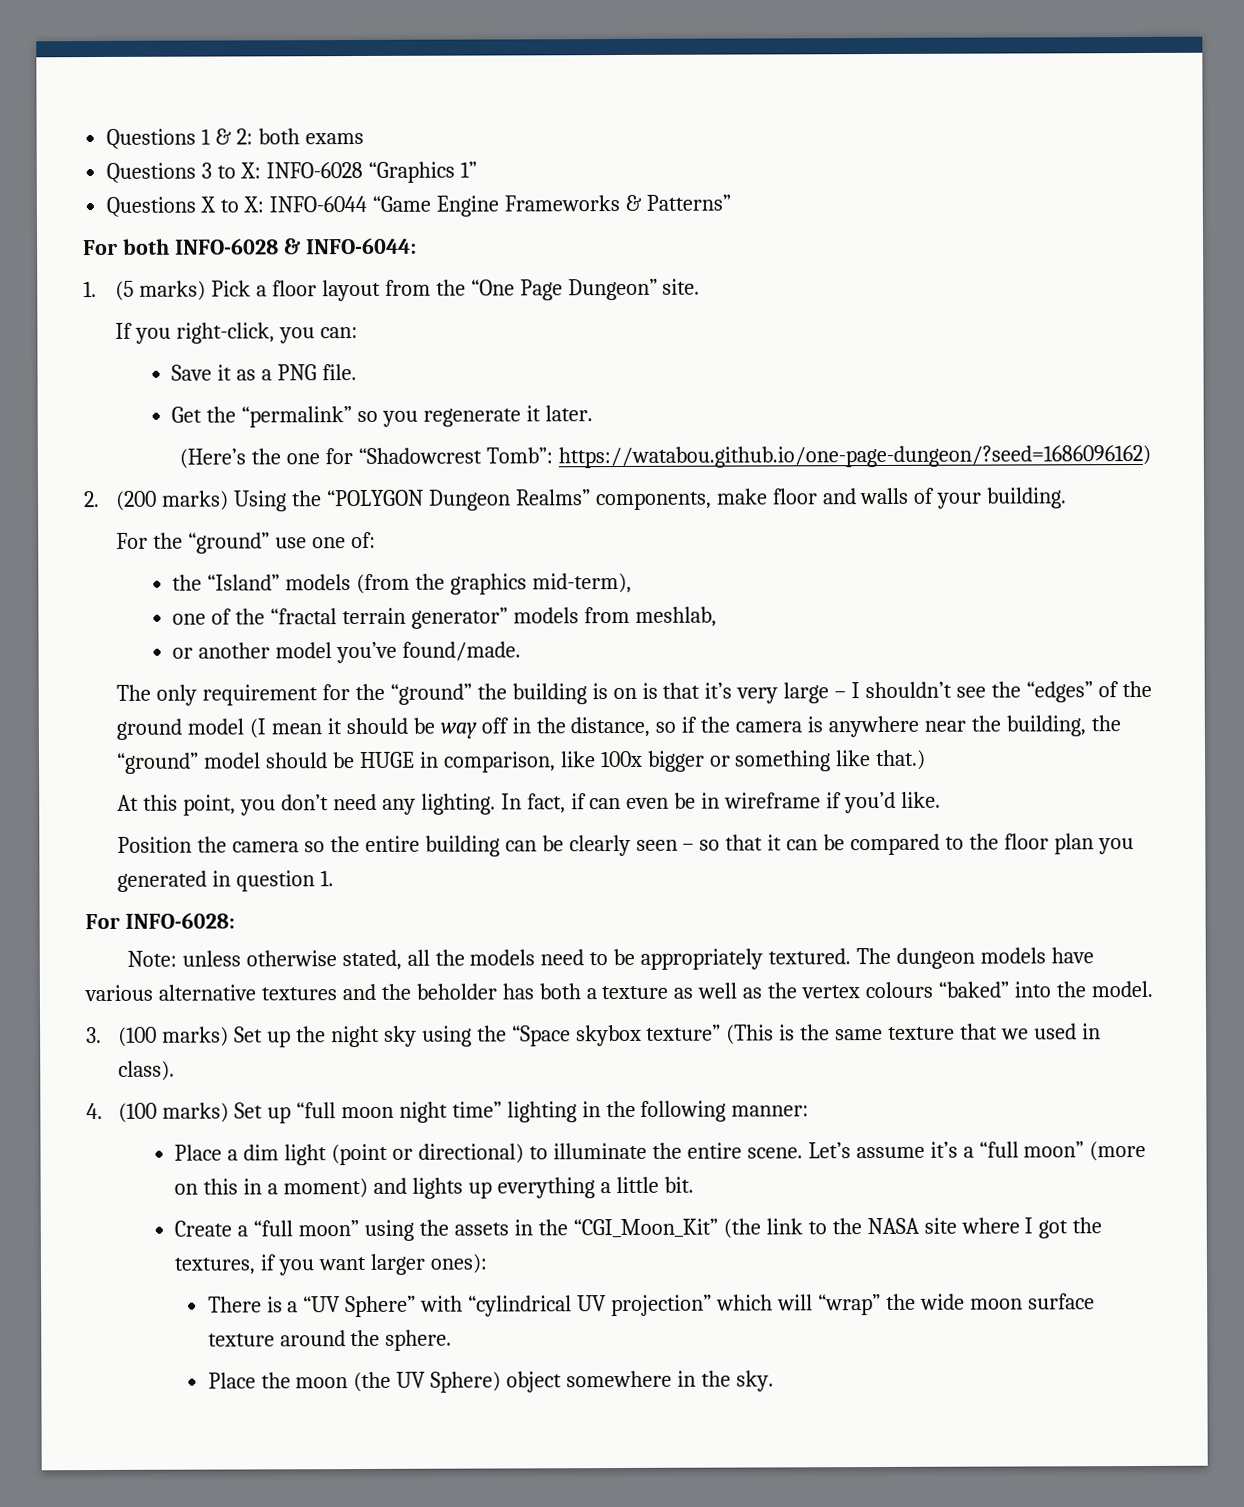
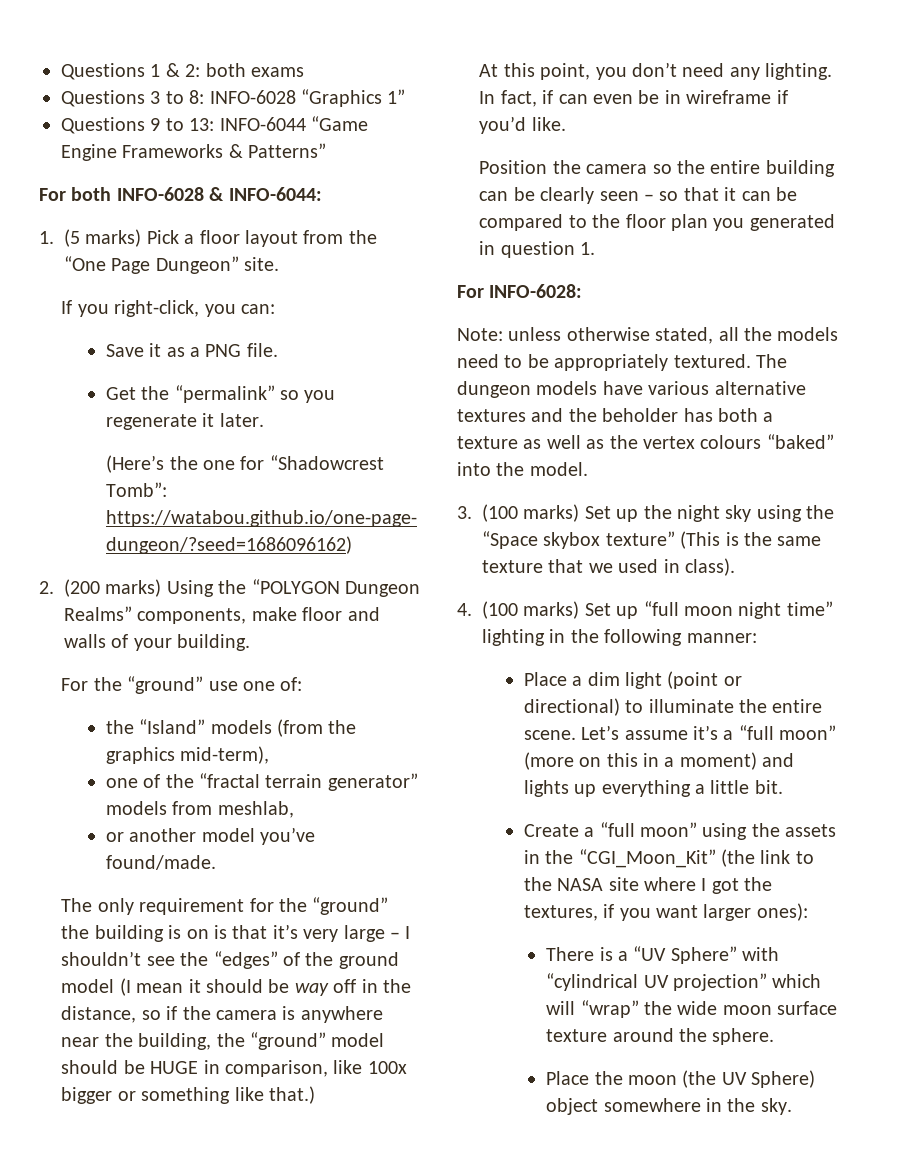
- Questions 3 to X: INFO-6028 “Graphics 1”
+ Questions 3 to 8: INFO-6028 “Graphics 1”
- Questions X to X: INFO-6044 “Game Engine Frameworks & Patterns”
+ Questions 9 to 13: INFO-6044 “Game Engine Frameworks & Patterns”

